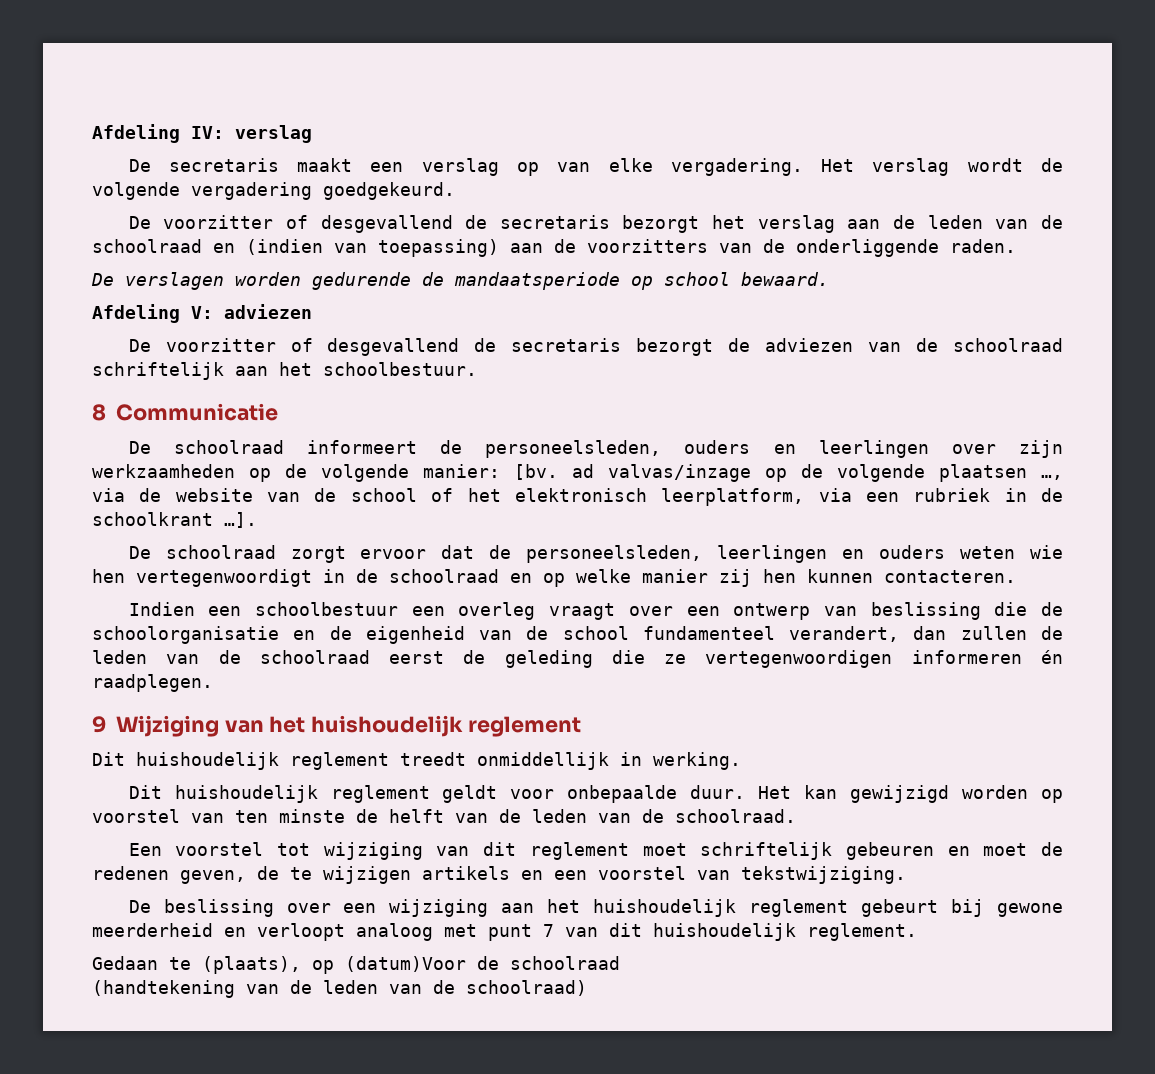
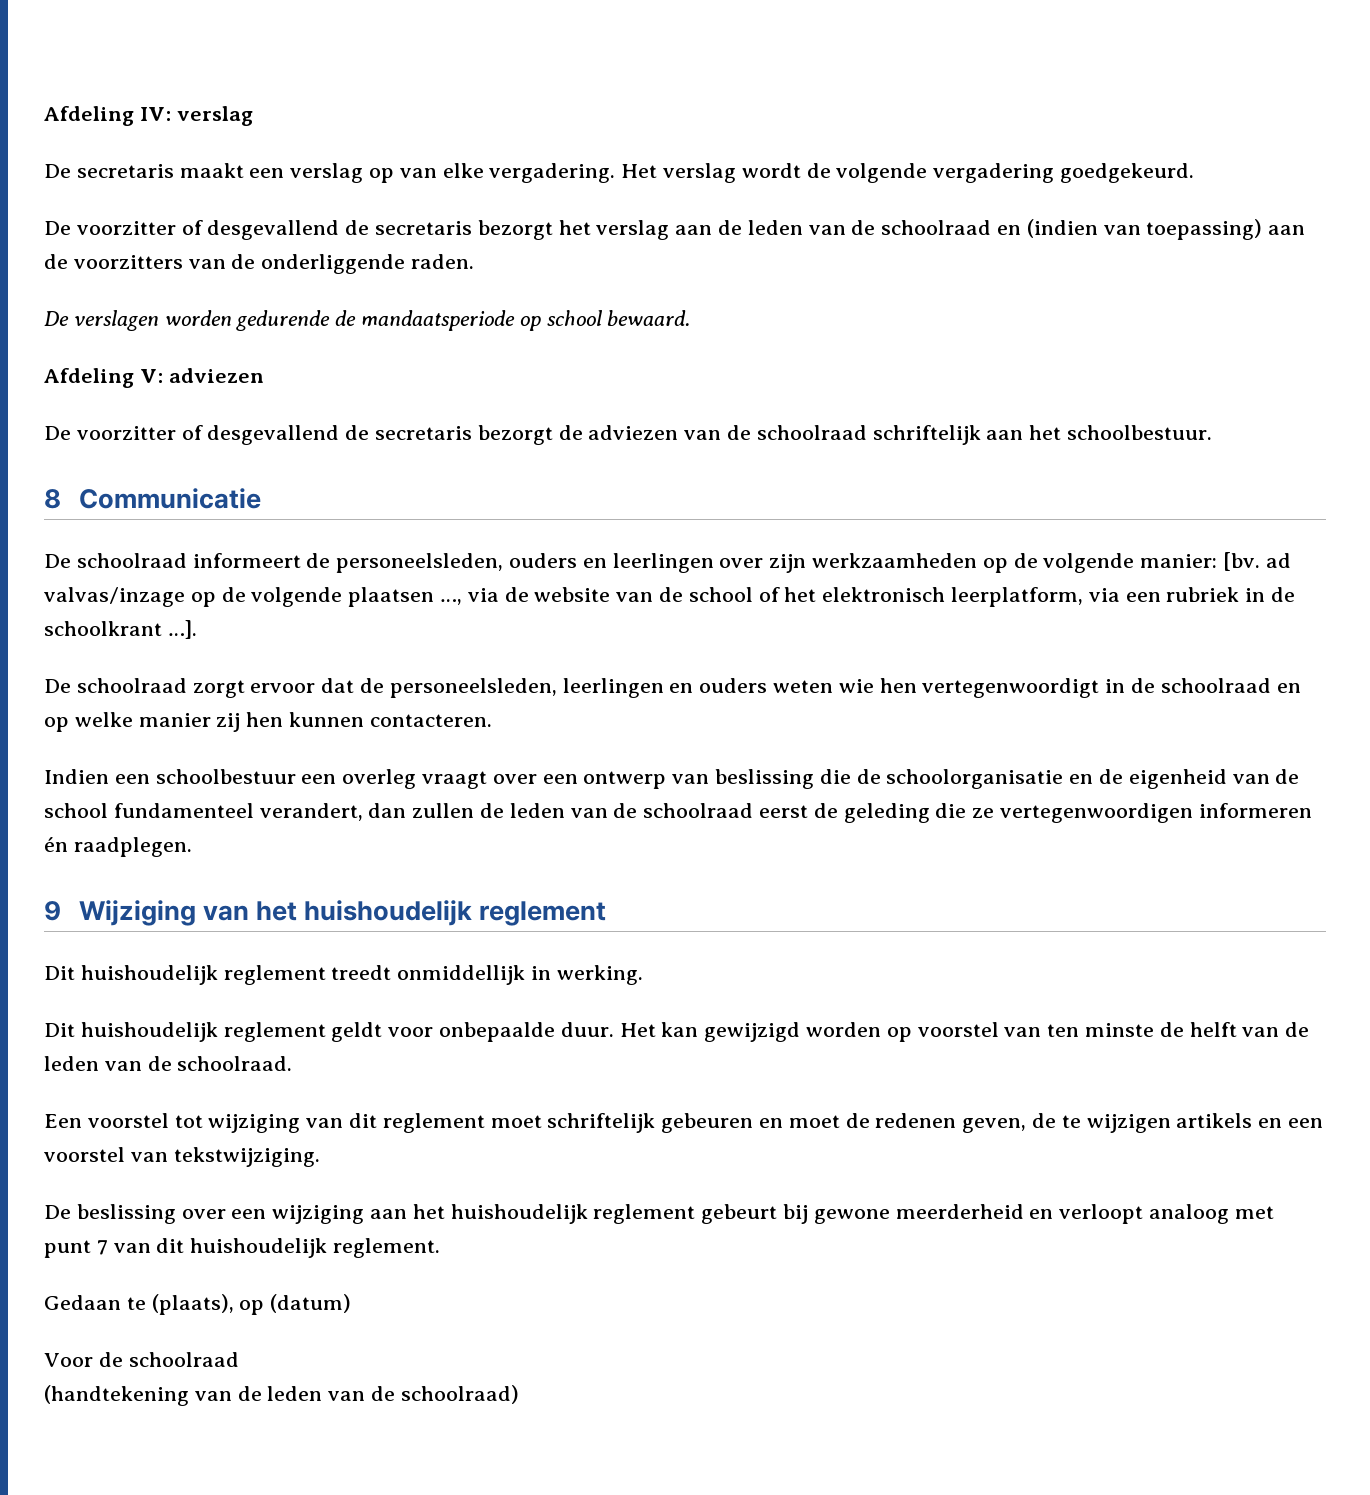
- Gedaan te (plaats), op (datum)Voor de schoolraad
+ Gedaan te (plaats), op (datum)
+ Voor de schoolraad

